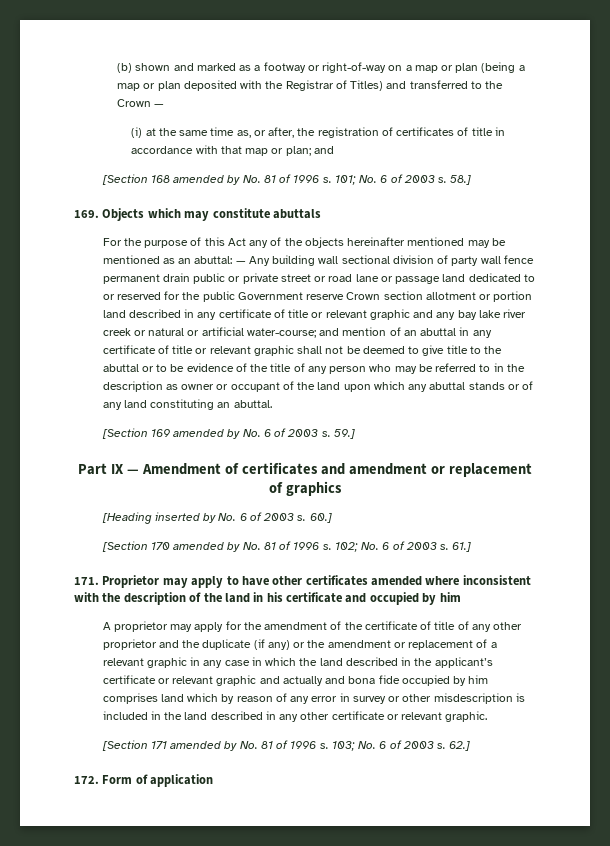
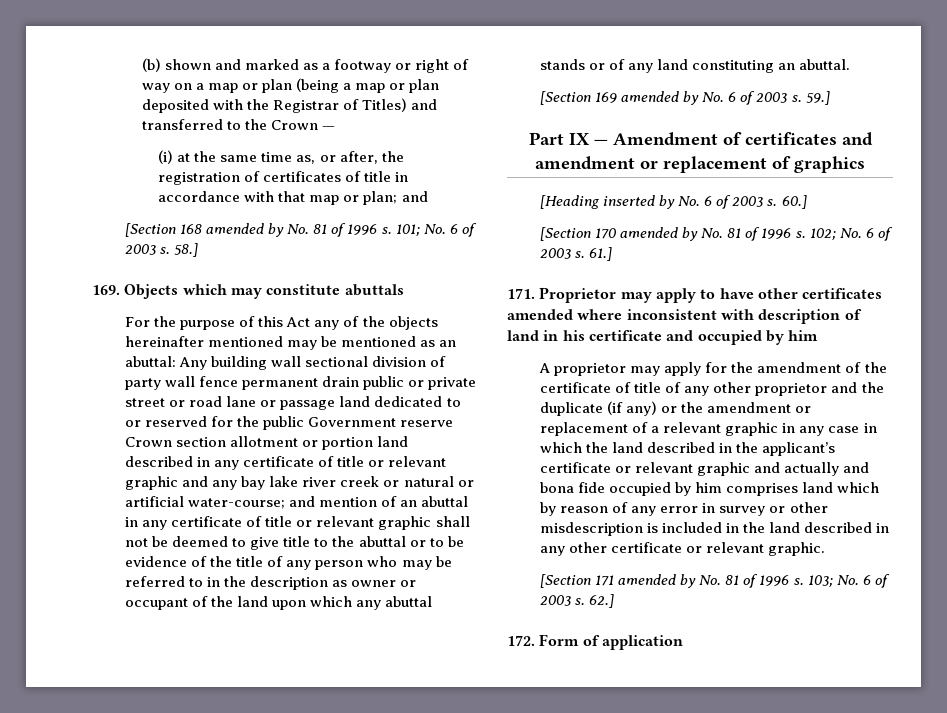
- (b) shown and marked as a footway or right-of-way on a map or plan (being a map or plan deposited with the Registrar of Titles) and transferred to the Crown —
+ (b) shown and marked as a footway or right of way on a map or plan (being a map or plan deposited with the Registrar of Titles) and transferred to the Crown —
- — Any building wall sectional division of party wall fence permanent drain public or private street or road lane or passage land dedicated to or reserved for the public Government reserve Crown section allotment or portion land described in any certificate of title or relevant graphic and any bay lake river creek or natural or artificial water-course;
+ Any building wall sectional division of party wall fence permanent drain public or private street or road lane or passage land dedicated to or reserved for the public Government reserve Crown section allotment or portion land described in any certificate of title or relevant graphic and any bay lake river creek or natural or artificial water-course;
- 171. Proprietor may apply to have other certificates amended where inconsistent with the description of the land in his certificate and occupied by him
+ 171. Proprietor may apply to have other certificates amended where inconsistent with description of land in his certificate and occupied by him

